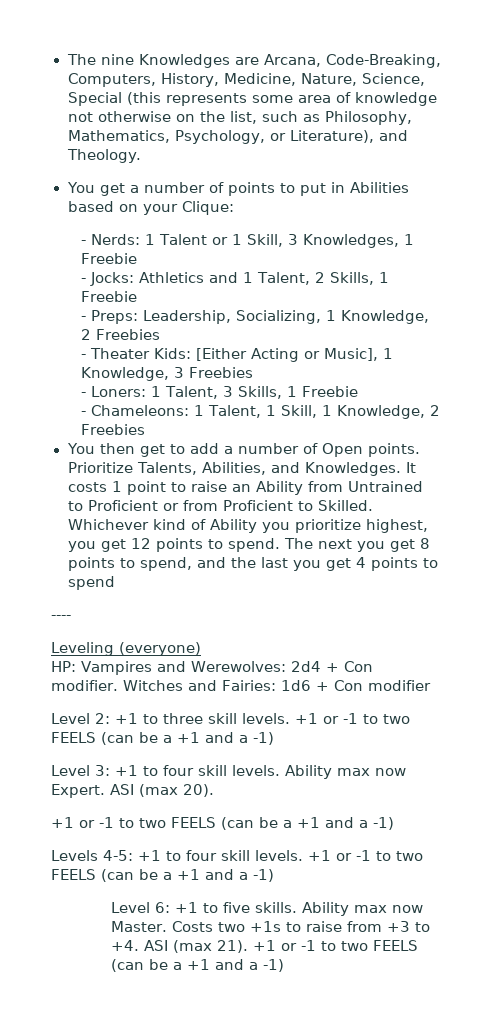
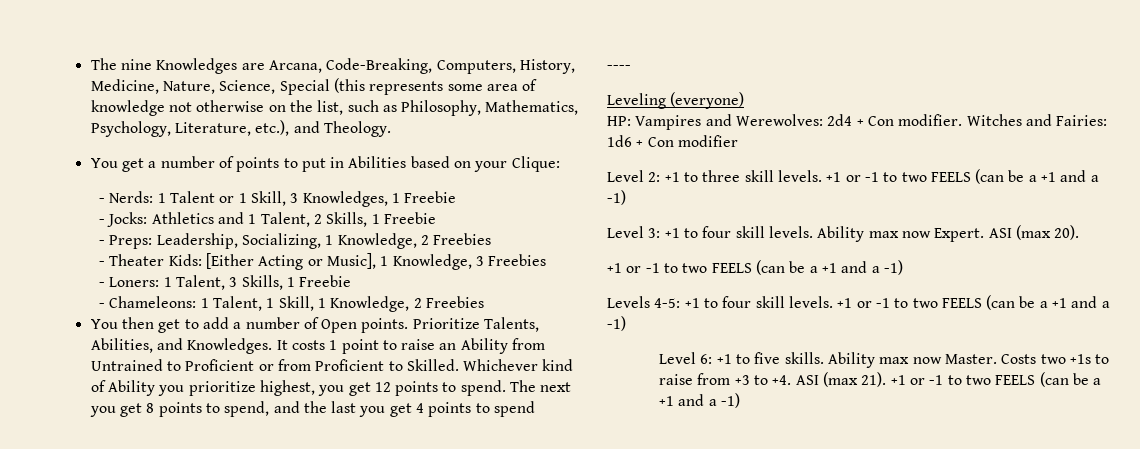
- The nine Knowledges are Arcana, Code-Breaking, Computers, History, Medicine, Nature, Science, Special (this represents some area of knowledge not otherwise on the list, such as Philosophy, Mathematics, Psychology, or Literature), and Theology.
+ The nine Knowledges are Arcana, Code-Breaking, Computers, History, Medicine, Nature, Science, Special (this represents some area of knowledge not otherwise on the list, such as Philosophy, Mathematics, Psychology, Literature, etc.), and Theology.

